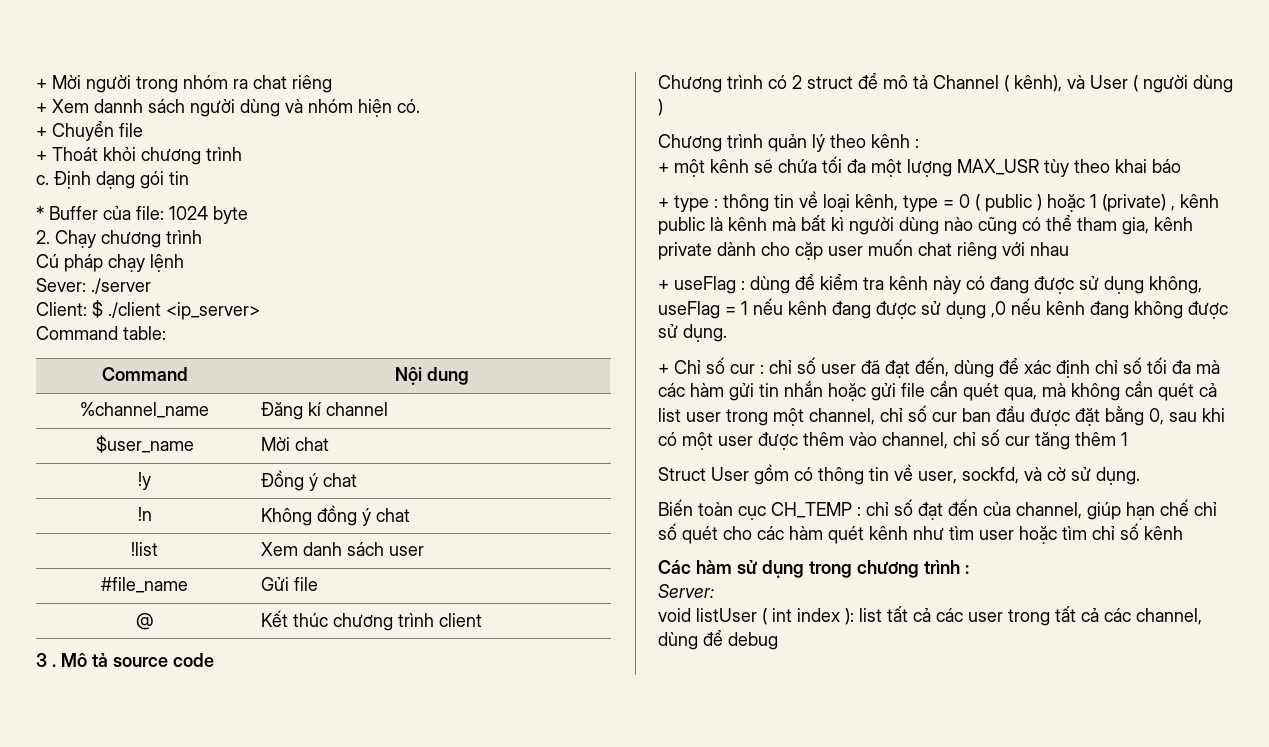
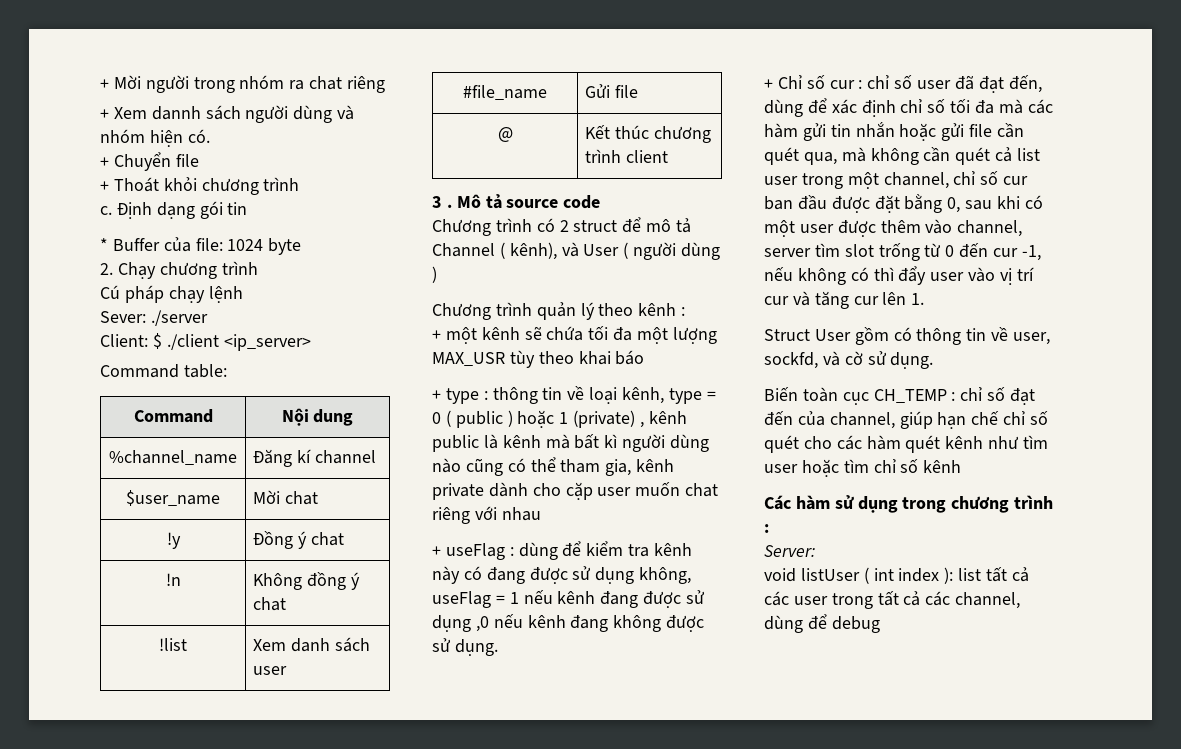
- + Chỉ số cur : chỉ số user đã đạt đến, dùng để xác định chỉ số tối đa mà các hàm gửi tin nhắn hoặc gửi file cần quét qua, mà không cần quét cả list user trong một channel, chỉ số cur ban đầu được đặt bằng 0, sau khi có một user được thêm vào channel, chỉ số cur tăng thêm 1
+ + Chỉ số cur : chỉ số user đã đạt đến, dùng để xác định chỉ số tối đa mà các hàm gửi tin nhắn hoặc gửi file cần quét qua, mà không cần quét cả list user trong một channel, chỉ số cur ban đầu được đặt bằng 0, sau khi có một user được thêm vào channel, server tìm slot trống từ 0 đến cur -1, nếu không có thì đẩy user vào vị trí cur và tăng cur lên 1.

